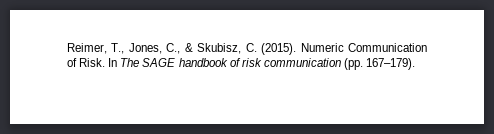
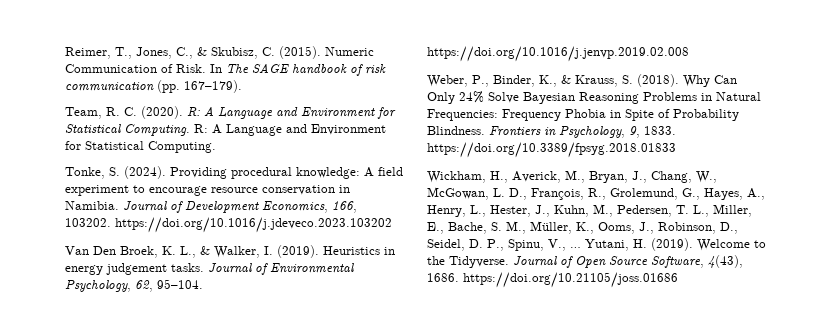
+ Team, R. C. (2020). R: A Language and Environment for Statistical Computing. R: A Language and Environment for Statistical Computing.
+ Tonke, S. (2024). Providing procedural knowledge: A field experiment to encourage resource conservation in Namibia. Journal of Development Economics, 166, 103202. https://doi.org/10.1016/j.jdeveco.2023.103202
+ Van Den Broek, K. L., & Walker, I. (2019). Heuristics in energy judgement tasks. Journal of Environmental Psychology, 62, 95–104. https://doi.org/10.1016/j.jenvp.2019.02.008
+ Weber, P., Binder, K., & Krauss, S. (2018). Why Can Only 24% Solve Bayesian Reasoning Problems in Natural Frequencies: Frequency Phobia in Spite of Probability Blindness. Frontiers in Psychology, 9, 1833. https://doi.org/10.3389/fpsyg.2018.01833
+ Wickham, H., Averick, M., Bryan, J., Chang, W., McGowan, L. D., François, R., Grolemund, G., Hayes, A., Henry, L., Hester, J., Kuhn, M., Pedersen, T. L., Miller, E., Bache, S. M., Müller, K., Ooms, J., Robinson, D., Seidel, D. P., Spinu, V., … Yutani, H. (2019). Welcome to the Tidyverse. Journal of Open Source Software, 4(43), 1686. https://doi.org/10.21105/joss.01686

